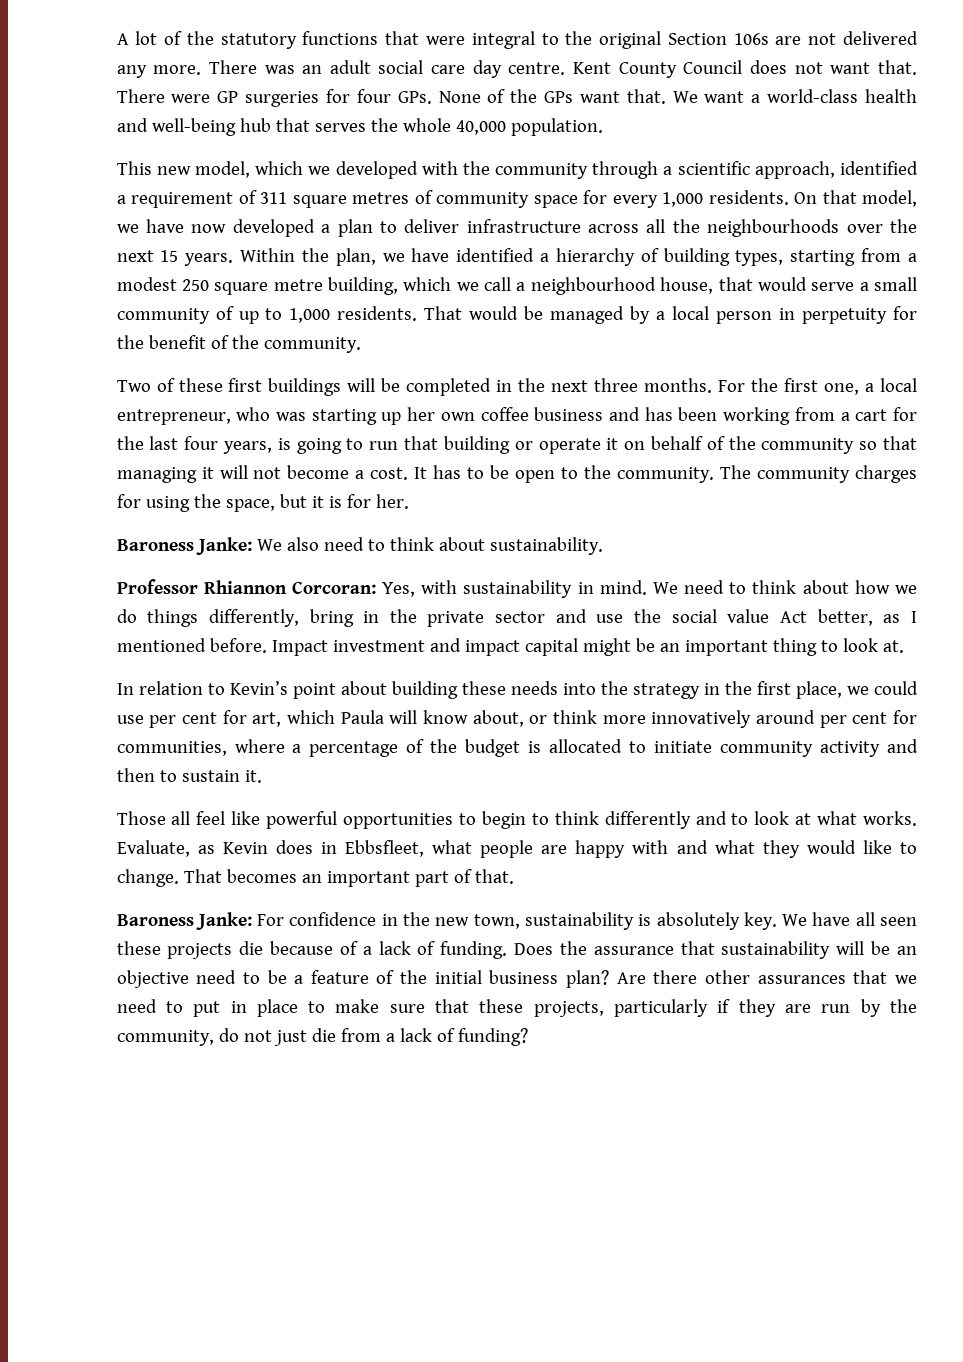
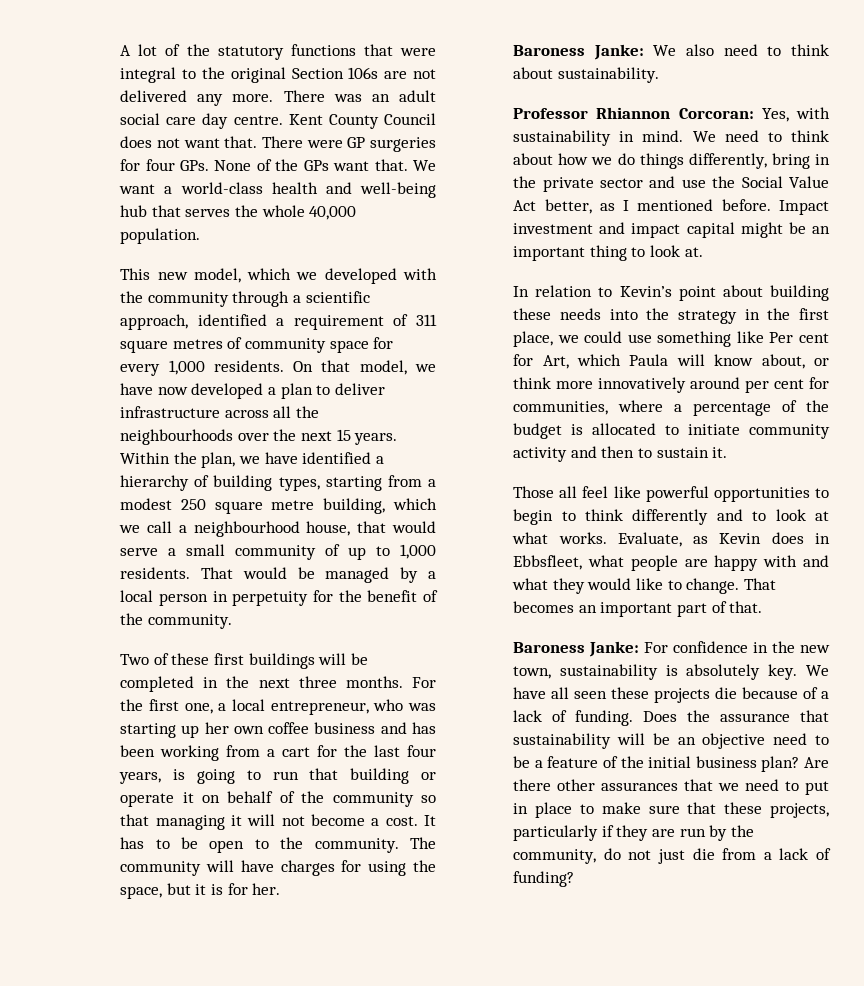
- The community charges for using the space, but it is for her.
+ The community will have charges for using the space, but it is for her.
- We need to think about how we do things differently, bring in the private sector and use the social value Act better, as I mentioned before.
+ We need to think about how we do things differently, bring in the private sector and use the Social Value Act better, as I mentioned before.
- In relation to Kevin’s point about building these needs into the strategy in the first place, we could use per cent for art, which Paula will know about, or think more innovatively around per cent for communities, where a percentage of the budget is allocated to initiate community activity and then to sustain it.
+ In relation to Kevin’s point about building these needs into the strategy in the first place, we could use something like Per cent for Art, which Paula will know about, or think more innovatively around per cent for communities, where a percentage of the budget is allocated to initiate community activity and then to sustain it.

